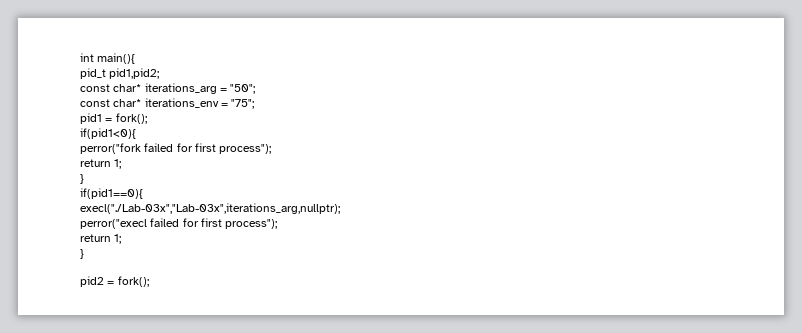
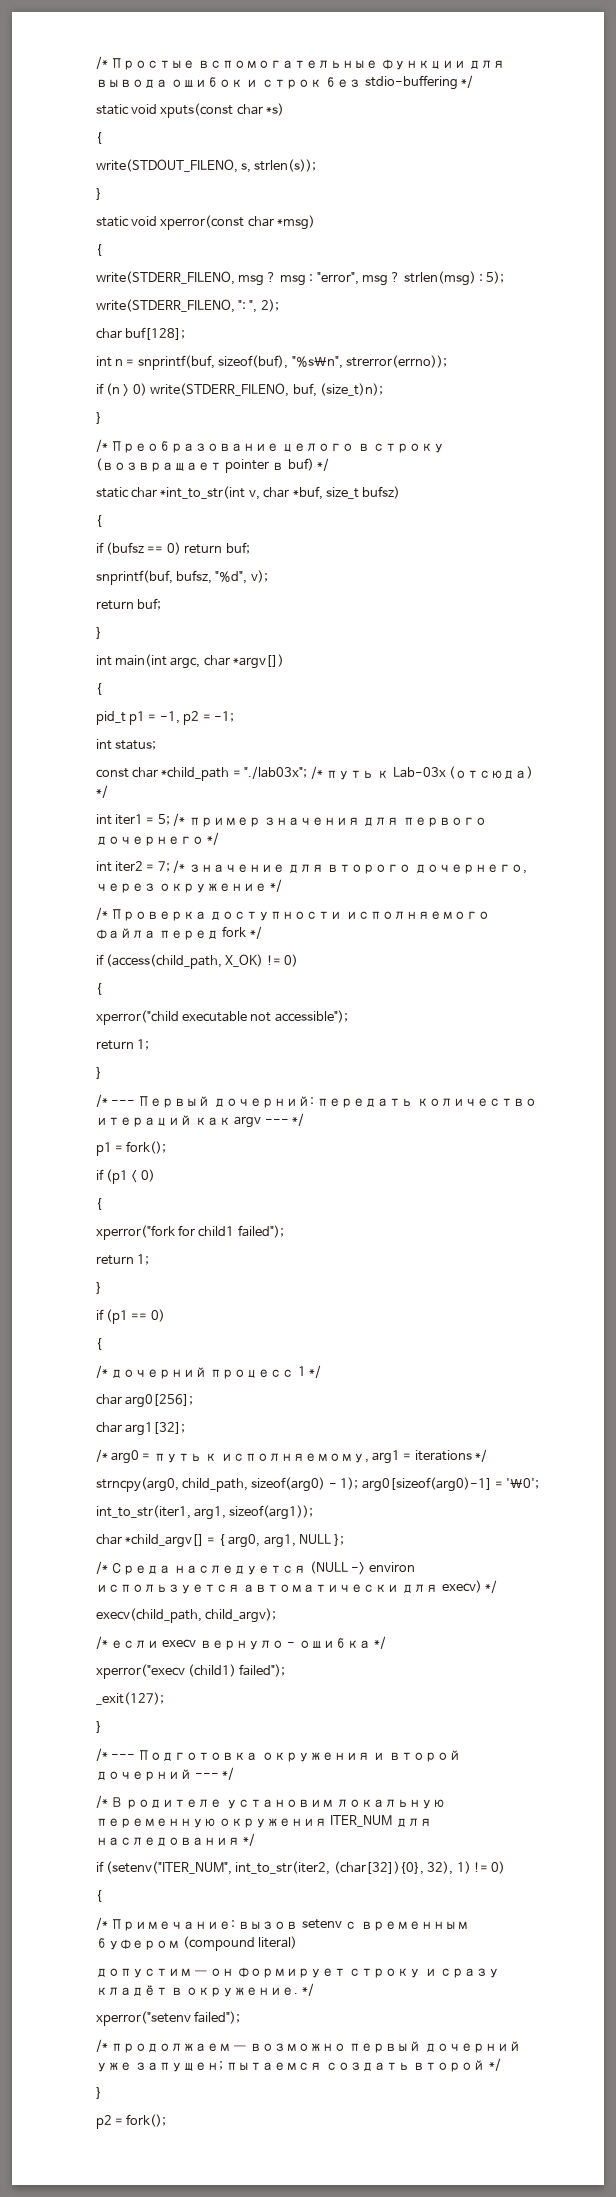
- int main(){
- pid_t pid1,pid2;
- const char* iterations_arg = "50";
- const char* iterations_env = "75";
- pid1 = fork();
- if(pid1<0){
- perror("fork failed for first process");
+ /* Простые вспомогательные функции для вывода ошибок и строк без stdio-buffering */
+ static void xputs(const char *s)
+ {
+ write(STDOUT_FILENO, s, strlen(s));
+ }
+ static void xperror(const char *msg)
+ {
+ write(STDERR_FILENO, msg ? msg : "error", msg ? strlen(msg) : 5);
+ write(STDERR_FILENO, ": ", 2);
+ char buf[128];
+ int n = snprintf(buf, sizeof(buf), "%s\n", strerror(errno));
+ if (n > 0) write(STDERR_FILENO, buf, (size_t)n);
+ }
+ /* Преобразование целого в строку (возвращает pointer в buf) */
+ static char *int_to_str(int v, char *buf, size_t bufsz)
+ {
+ if (bufsz == 0) return buf;
+ snprintf(buf, bufsz, "%d", v);
+ return buf;
+ }
+ int main(int argc, char *argv[])
+ {
+ pid_t p1 = -1, p2 = -1;
+ int status;
+ const char *child_path = "./lab03x"; /* путь к Lab-03x (отсюда) */
+ int iter1 = 5; /* пример значения для первого дочернего */
+ int iter2 = 7; /* значение для второго дочернего, через окружение */
+ /* Проверка доступности исполняемого файла перед fork */
+ if (access(child_path, X_OK) != 0)
+ {
+ xperror("child executable not accessible");
  return 1;
  }
- if(pid1==0){
- execl("./Lab-03x","Lab-03x",iterations_arg,nullptr);
- perror("execl failed for first process");
+ /* --- Первый дочерний: передать количество итераций как argv --- */
+ p1 = fork();
+ if (p1 < 0)
+ {
+ xperror("fork for child1 failed");
  return 1;
  }
- pid2 = fork();
+ if (p1 == 0)
+ {
+ /* дочерний процесс 1 */
+ char arg0[256];
+ char arg1[32];
+ /* arg0 = путь к исполняемому, arg1 = iterations */
+ strncpy(arg0, child_path, sizeof(arg0) - 1); arg0[sizeof(arg0)-1] = '\0';
+ int_to_str(iter1, arg1, sizeof(arg1));
+ char *child_argv[] = { arg0, arg1, NULL };
+ /* Среда наследуется (NULL -> environ используется автоматически для execv) */
+ execv(child_path, child_argv);
+ /* если execv вернуло - ошибка */
+ xperror("execv (child1) failed");
+ _exit(127);
+ }
+ /* --- Подготовка окружения и второй дочерний --- */
+ /* В родителе установим локальную переменную окружения ITER_NUM для наследования */
+ if (setenv("ITER_NUM", int_to_str(iter2, (char[32]){0}, 32), 1) != 0)
+ {
+ /* Примечание: вызов setenv с временным буфером (compound literal)
+ допустим — он формирует строку и сразу кладёт в окружение. */
+ xperror("setenv failed");
+ /* продолжаем — возможно первый дочерний уже запущен; пытаемся создать второй */
+ }
+ p2 = fork();

